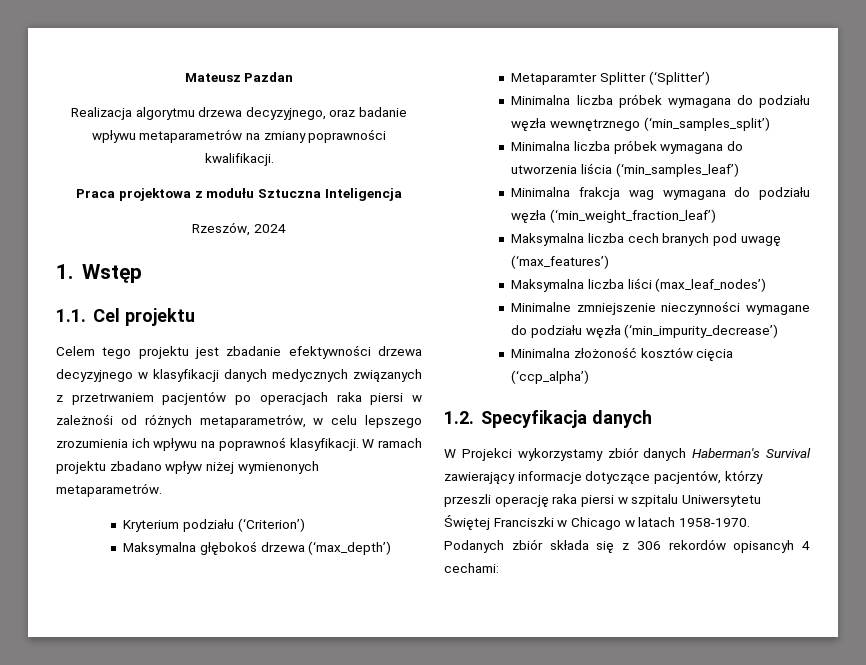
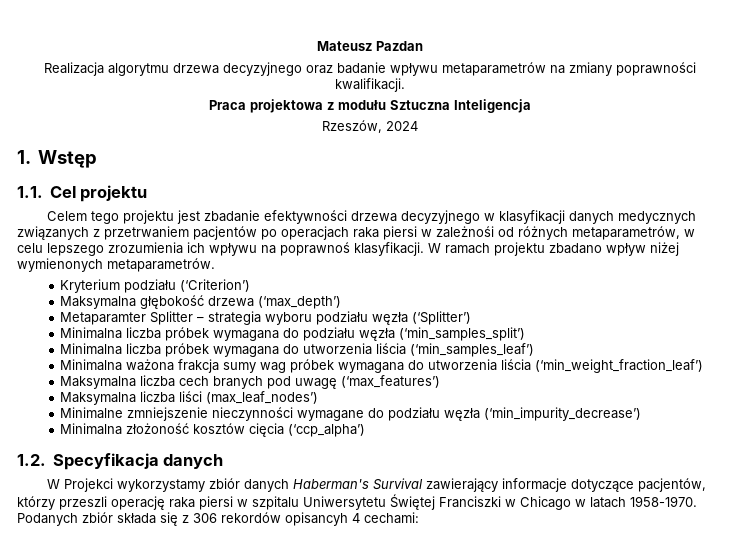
- Realizacja algorytmu drzewa decyzyjnego, oraz badanie wpływu metaparametrów na zmiany poprawności kwalifikacji.
+ Realizacja algorytmu drzewa decyzyjnego oraz badanie wpływu metaparametrów na zmiany poprawności kwalifikacji.
- Maksymalna głębokoś drzewa (‘max_depth’)
+ Maksymalna głębokość drzewa (‘max_depth’)
- Metaparamter Splitter (‘Splitter’)
+ Metaparamter Splitter – strategia wyboru podziału węzła (‘Splitter’)
- Minimalna liczba próbek wymagana do podziału węzła wewnętrznego (‘min_samples_split’)
+ Minimalna liczba próbek wymagana do podziału węzła (‘min_samples_split’)
- Minimalna frakcja wag wymagana do podziału węzła (‘min_weight_fraction_leaf’)
+ Minimalna ważona frakcja sumy wag próbek wymagana do utworzenia liścia (‘min_weight_fraction_leaf’)

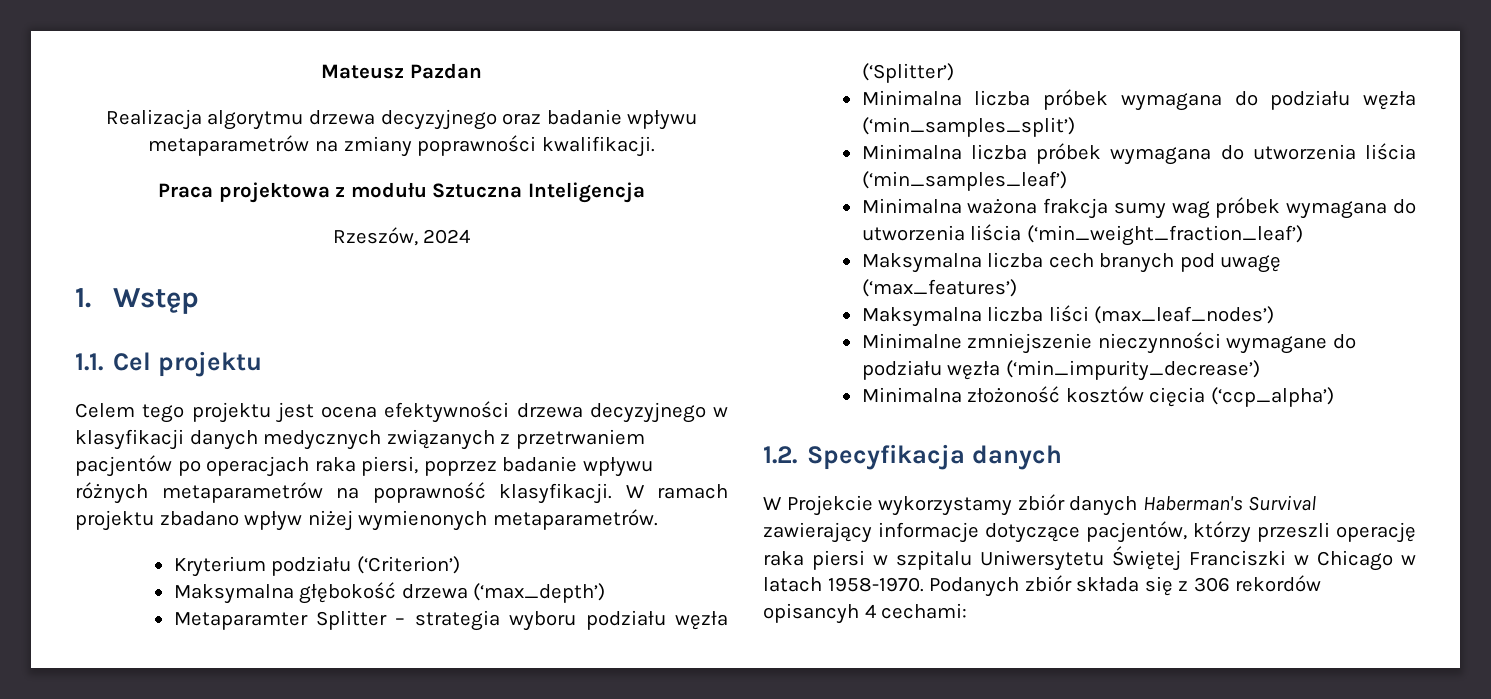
- Celem tego projektu jest zbadanie efektywności drzewa decyzyjnego w klasyfikacji danych medycznych związanych z przetrwaniem pacjentów po operacjach raka piersi w zależnośi od różnych metaparametrów, w celu lepszego zrozumienia ich wpływu na poprawnoś klasyfikacji.
+ Celem tego projektu jest ocena efektywności drzewa decyzyjnego w klasyfikacji danych medycznych związanych z przetrwaniem pacjentów po operacjach raka piersi, poprzez badanie wpływu różnych metaparametrów na poprawność klasyfikacji.
- W Projekci wykorzystamy zbiór danych Haberman's Survival zawierający informacje dotyczące pacjentów, którzy przeszli operację raka piersi w szpitalu Uniwersytetu Świętej Franciszki w Chicago w latach 1958-1970.
+ W Projekcie wykorzystamy zbiór danych Haberman's Survival zawierający informacje dotyczące pacjentów, którzy przeszli operację raka piersi w szpitalu Uniwersytetu Świętej Franciszki w Chicago w latach 1958-1970.

